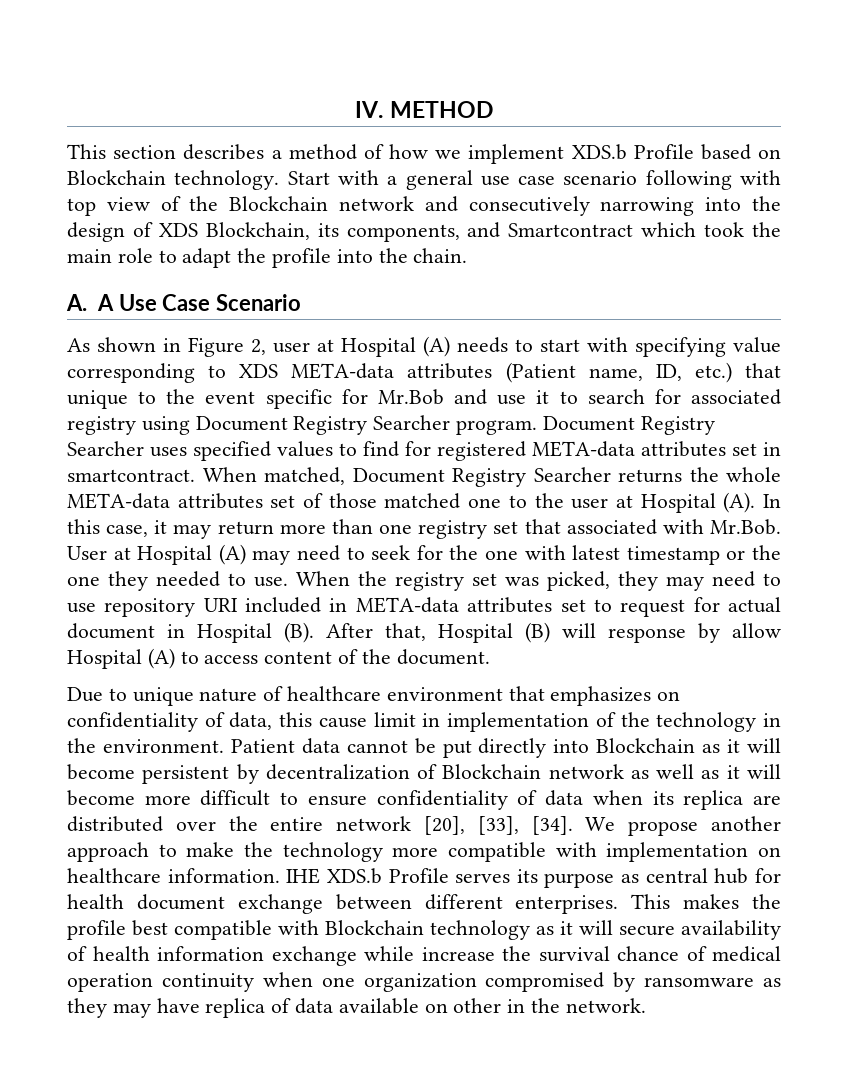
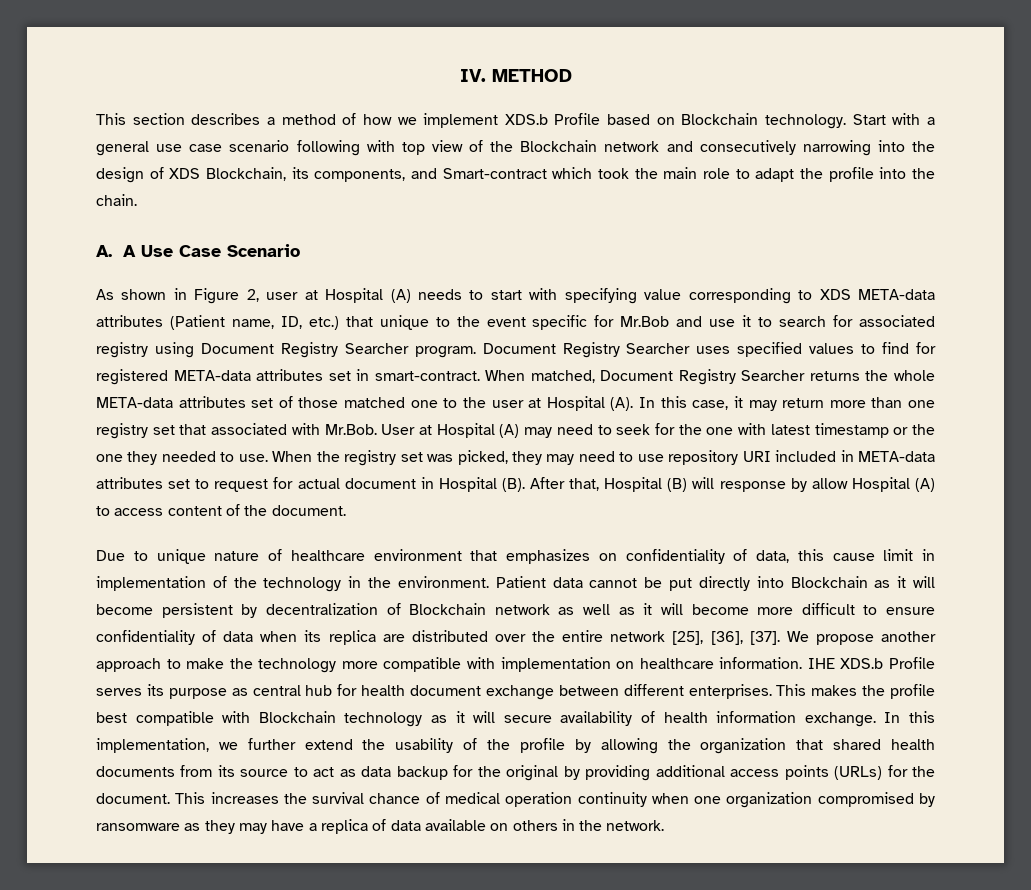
- Start with a general use case scenario following with top view of the Blockchain network and consecutively narrowing into the design of XDS Blockchain, its components, and Smartcontract which took the main role to adapt the profile into the chain.
+ Start with a general use case scenario following with top view of the Blockchain network and consecutively narrowing into the design of XDS Blockchain, its components, and Smart-contract which took the main role to adapt the profile into the chain.
- Document Registry Searcher uses specified values to find for registered META-data attributes set in smartcontract.
+ Document Registry Searcher uses specified values to find for registered META-data attributes set in smart-contract.
- Patient data cannot be put directly into Blockchain as it will become persistent by decentralization of Blockchain network as well as it will become more difficult to ensure confidentiality of data when its replica are distributed over the entire network [20], [33], [34].
+ Patient data cannot be put directly into Blockchain as it will become persistent by decentralization of Blockchain network as well as it will become more difficult to ensure confidentiality of data when its replica are distributed over the entire network [25], [36], [37].
- This makes the profile best compatible with Blockchain technology as it will secure availability of health information exchange while increase the survival chance of medical operation continuity when one organization compromised by ransomware as they may have replica of data available on other in the network.
+ This makes the profile best compatible with Blockchain technology as it will secure availability of health information exchange. In this implementation, we further extend the usability of the profile by allowing the organization that shared health documents from its source to act as data backup for the original by providing additional access points (URLs) for the document. This increases the survival chance of medical operation continuity when one organization compromised by ransomware as they may have a replica of data available on others in the network.

